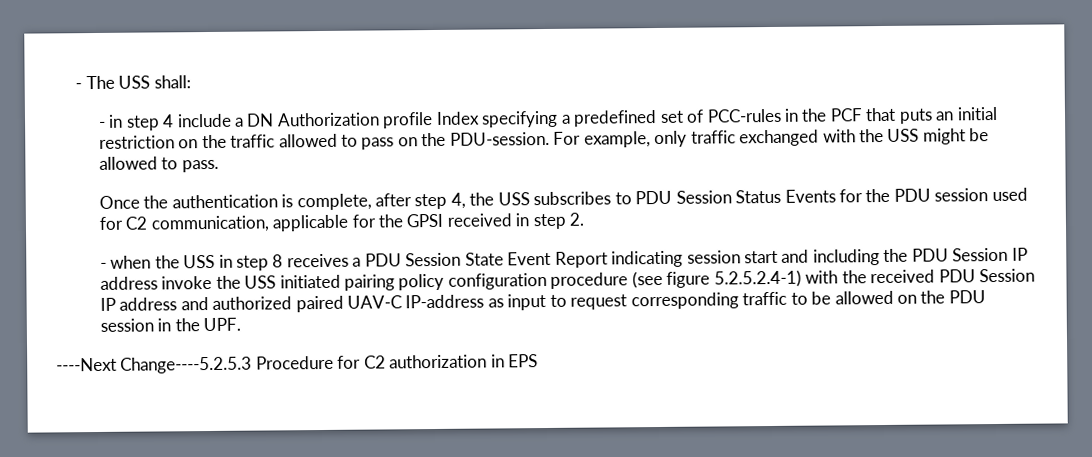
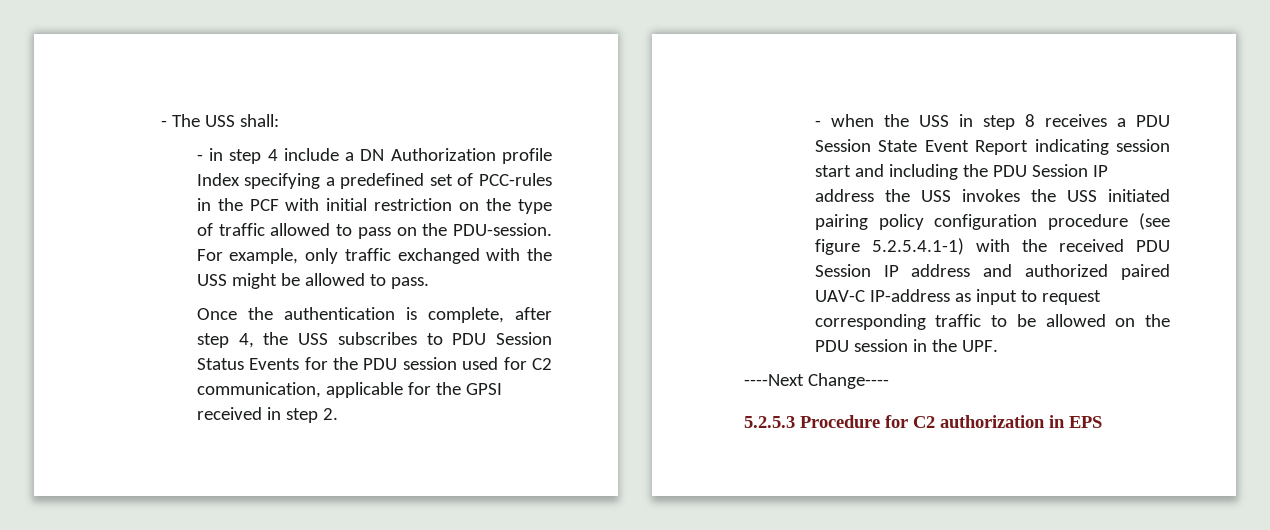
- - in step 4 include a DN Authorization profile Index specifying a predefined set of PCC-rules in the PCF that puts an initial restriction on the traffic allowed to pass on the PDU-session.
+ - in step 4 include a DN Authorization profile Index specifying a predefined set of PCC-rules in the PCF with initial restriction on the type of traffic allowed to pass on the PDU-session.
- - when the USS in step 8 receives a PDU Session State Event Report indicating session start and including the PDU Session IP address invoke the USS initiated pairing policy configuration procedure (see figure 5.2.5.2.4-1) with the received PDU Session IP address and authorized paired UAV-C IP-address as input to request corresponding traffic to be allowed on the PDU session in the UPF.
+ - when the USS in step 8 receives a PDU Session State Event Report indicating session start and including the PDU Session IP address the USS invokes the USS initiated pairing policy configuration procedure (see figure 5.2.5.4.1-1) with the received PDU Session IP address and authorized paired UAV-C IP-address as input to request corresponding traffic to be allowed on the PDU session in the UPF.
- ----Next Change----5.2.5.3 Procedure for C2 authorization in EPS
+ ----Next Change----
+ 5.2.5.3 Procedure for C2 authorization in EPS

